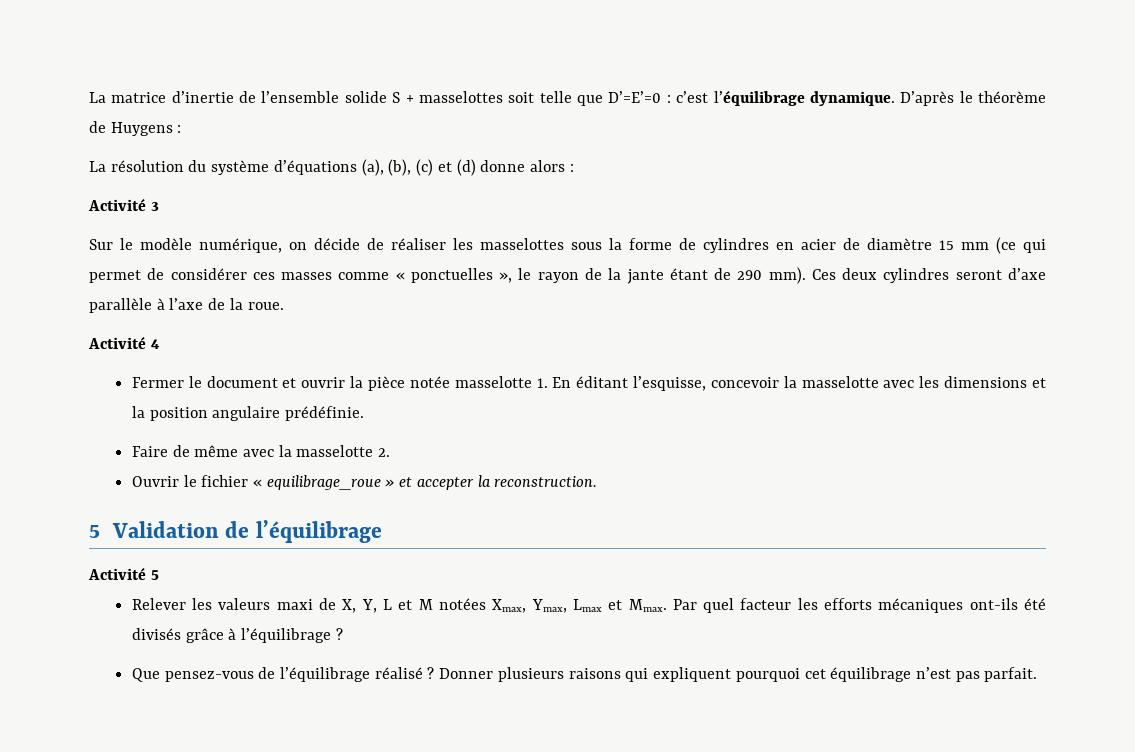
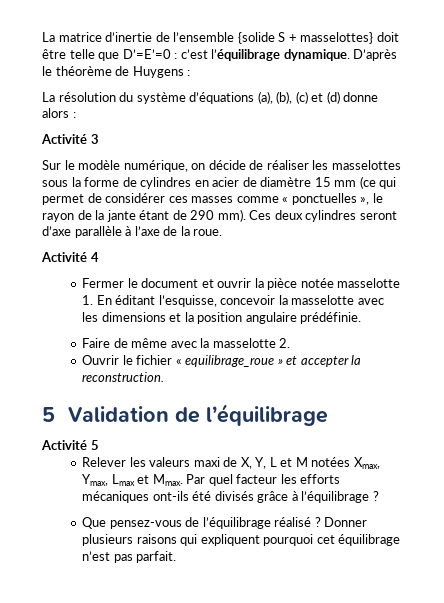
- La matrice d’inertie de l’ensemble solide S + masselottes soit telle que D’=E’=0 : c’est l’équilibrage dynamique.
+ La matrice d’inertie de l’ensemble {solide S + masselottes} doit être telle que D’=E’=0 : c’est l’équilibrage dynamique.

